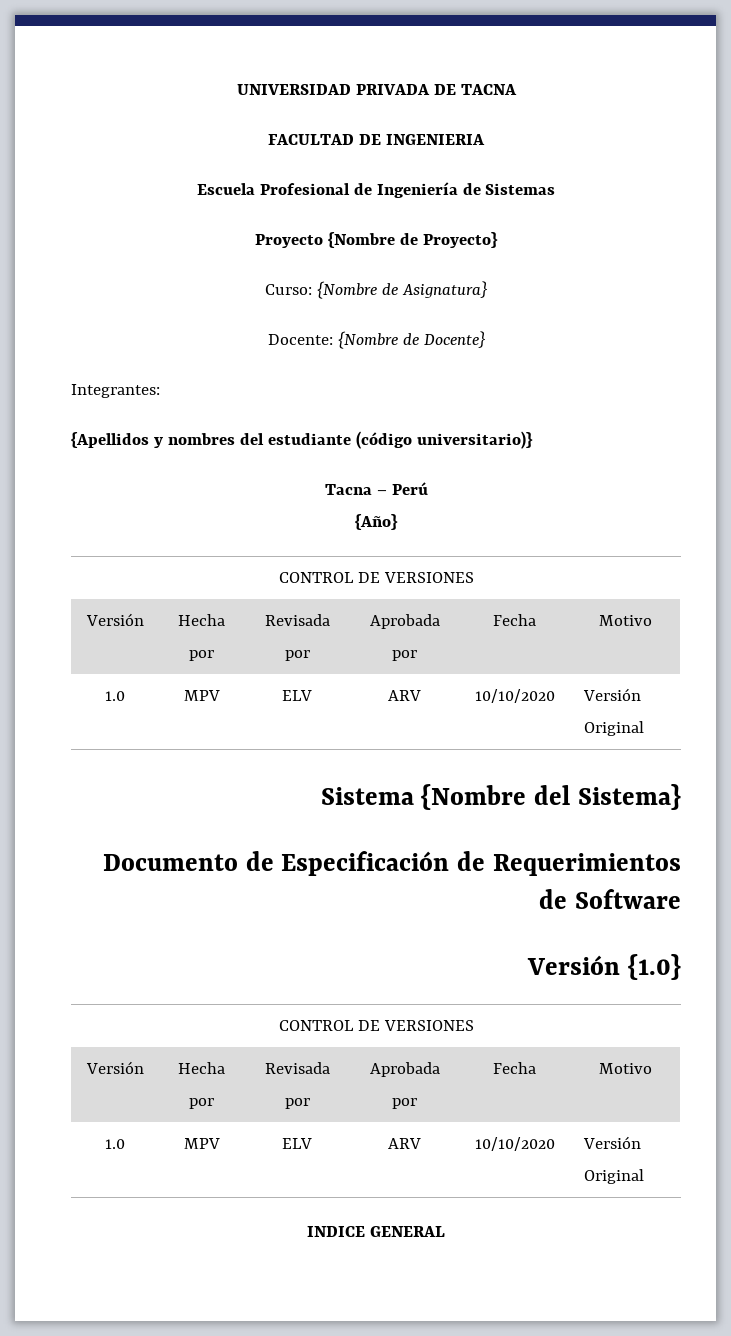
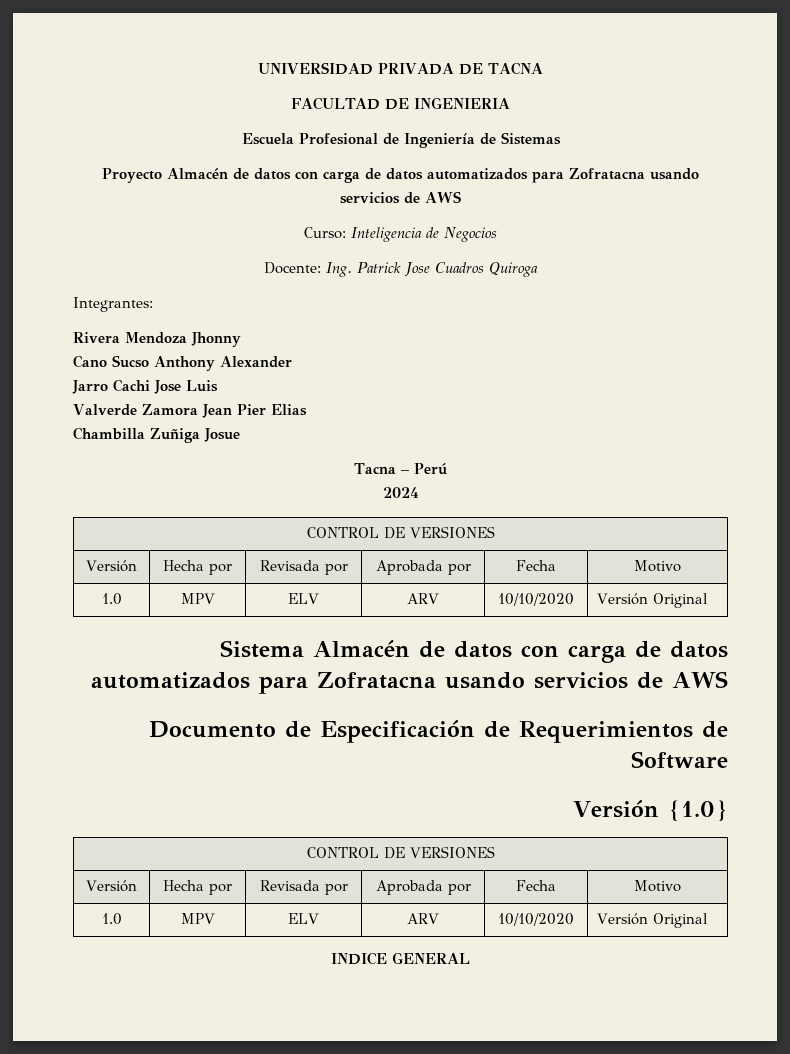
- Proyecto {Nombre de Proyecto}
- Curso: {Nombre de Asignatura}
- Docente: {Nombre de Docente}
+ Proyecto Almacén de datos con carga de datos automatizados para Zofratacna usando servicios de AWS
+ Curso: Inteligencia de Negocios
+ Docente: Ing. Patrick Jose Cuadros Quiroga
  Integrantes:
- {Apellidos y nombres del estudiante (código universitario)}
+ Rivera Mendoza Jhonny
+ Cano Sucso Anthony Alexander
+ Jarro Cachi Jose Luis
+ Valverde Zamora Jean Pier Elias
+ Chambilla Zuñiga Josue
- {Año}
+ 2024
- Sistema {Nombre del Sistema}
+ Sistema Almacén de datos con carga de datos automatizados para Zofratacna usando servicios de AWS

